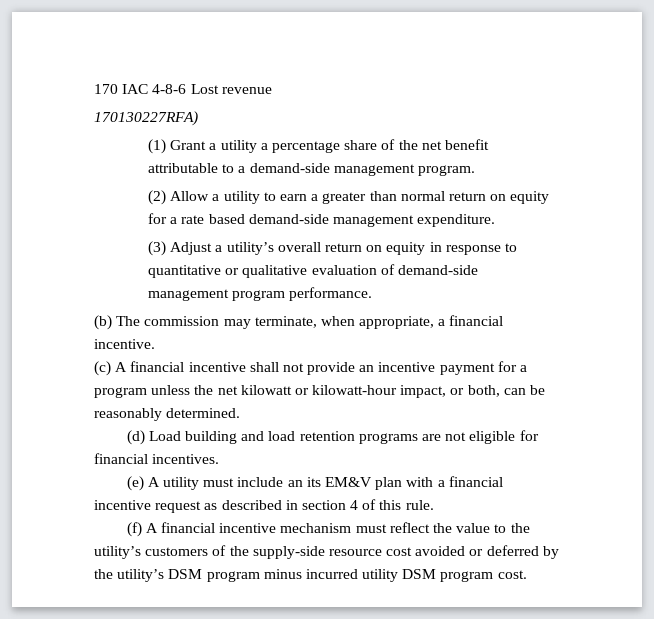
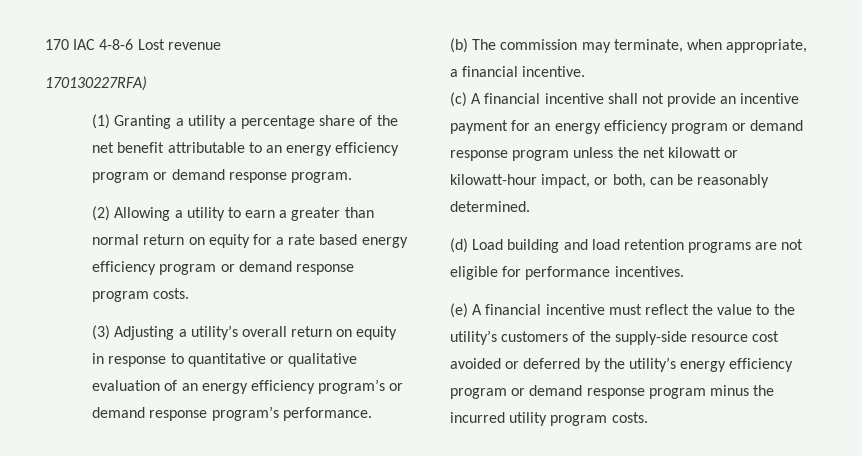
- (1) Grant a utility a percentage share of the net benefit attributable to a demand-side management program.
+ (1) Granting a utility a percentage share of the net benefit attributable to an energy efficiency program or demand response program.
- (2) Allow a utility to earn a greater than normal return on equity for a rate based demand-side management expenditure.
+ (2) Allowing a utility to earn a greater than normal return on equity for a rate based energy efficiency program or demand response program costs.
- (3) Adjust a utility’s overall return on equity in response to quantitative or qualitative evaluation of demand-side management program performance.
+ (3) Adjusting a utility’s overall return on equity in response to quantitative or qualitative evaluation of an energy efficiency program’s or demand response program’s performance.
- (c) A financial incentive shall not provide an incentive payment for a program unless the net kilowatt or kilowatt-hour impact, or both, can be reasonably determined.
+ (c) A financial incentive shall not provide an incentive payment for an energy efficiency program or demand response program unless the net kilowatt or kilowatt-hour impact, or both, can be reasonably determined.
- (d) Load building and load retention programs are not eligible for financial incentives.
+ (d) Load building and load retention programs are not eligible for performance incentives.
- (e) A utility must include an its EM&V plan with a financial incentive request as described in section 4 of this rule.
- (f) A financial incentive mechanism must reflect the value to the utility’s customers of the supply-side resource cost avoided or deferred by the utility’s DSM program minus incurred utility DSM program cost.
+ (e) A financial incentive must reflect the value to the utility’s customers of the supply-side resource cost avoided or deferred by the utility’s energy efficiency program or demand response program minus the incurred utility program costs.

